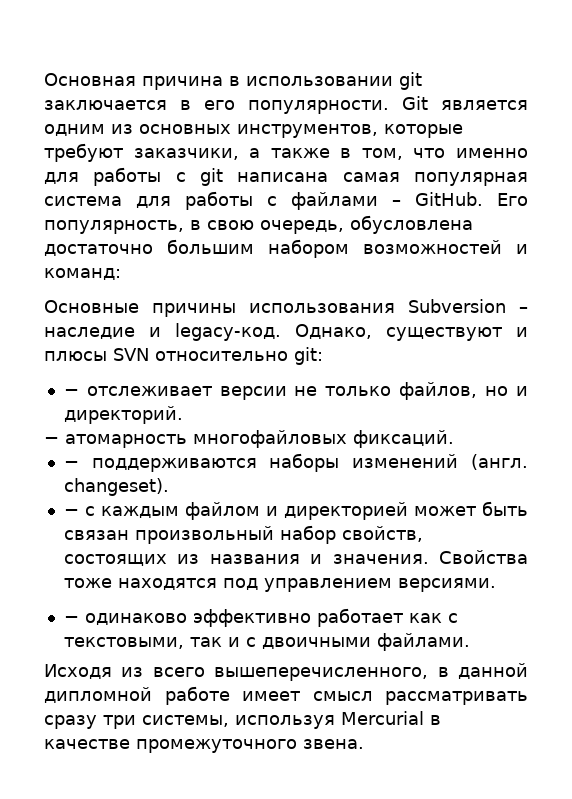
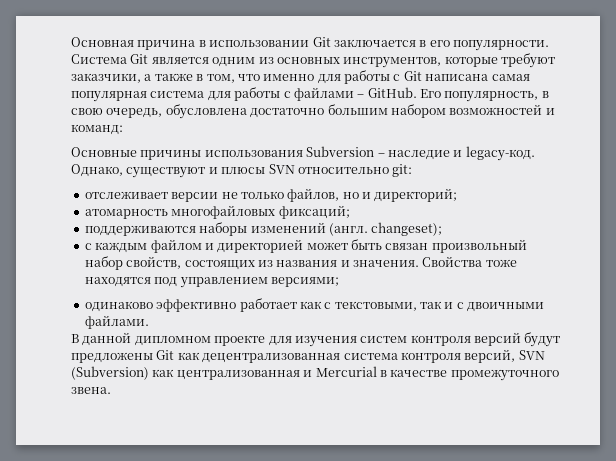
- Основная причина в использовании git заключается в его популярности.
+ Основная причина в использовании Git заключается в его популярности.
- Git является одним из основных инструментов, которые требуют заказчики, а также в том, что именно для работы с git написана самая популярная система для работы с файлами – GitHub.
+ Система Git является одним из основных инструментов, которые требуют заказчики, а также в том, что именно для работы с Git написана самая популярная система для работы с файлами – GitHub.
- − отслеживает версии не только файлов, но и директорий.
- − атомарность многофайловых фиксаций.
- − поддерживаются наборы изменений (англ. changeset).
- − с каждым файлом и директорией может быть связан произвольный набор свойств, состоящих из названия и значения.
+ отслеживает версии не только файлов, но и директорий;
+ атомарность многофайловых фиксаций;
+ поддерживаются наборы изменений (англ. changeset);
+ с каждым файлом и директорией может быть связан произвольный набор свойств, состоящих из названия и значения.
- Свойства тоже находятся под управлением версиями.
- − одинаково эффективно работает как с текстовыми, так и с двоичными файлами.
+ Свойства тоже находятся под управлением версиями;
+ одинаково эффективно работает как с текстовыми, так и с двоичными файлами.
- Исходя из всего вышеперечисленного, в данной дипломной работе имеет смысл рассматривать сразу три системы, используя Mercurial в качестве промежуточного звена.
+ В данной дипломном проекте для изучения систем контроля версий будут предложены Git как децентрализованная система контроля версий, SVN (Subversion) как централизованная и Mercurial в качестве промежуточного звена.

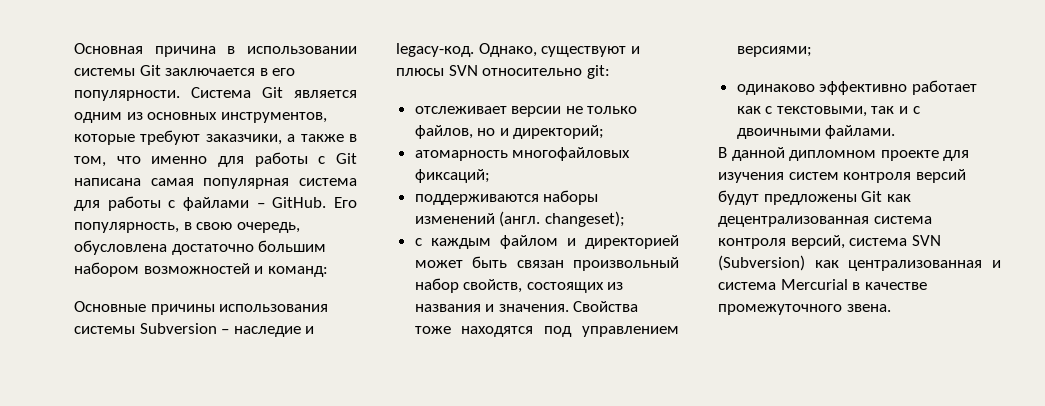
- Основная причина в использовании Git заключается в его популярности.
+ Основная причина в использовании системы Git заключается в его популярности.
- Основные причины использования Subversion – наследие и legacy-код.
+ Основные причины использования системы Subversion – наследие и legacy-код.
- В данной дипломном проекте для изучения систем контроля версий будут предложены Git как децентрализованная система контроля версий, SVN (Subversion) как централизованная и Mercurial в качестве промежуточного звена.
+ В данной дипломном проекте для изучения систем контроля версий будут предложены Git как децентрализованная система контроля версий, система SVN (Subversion) как централизованная и система Mercurial в качестве промежуточного звена.

